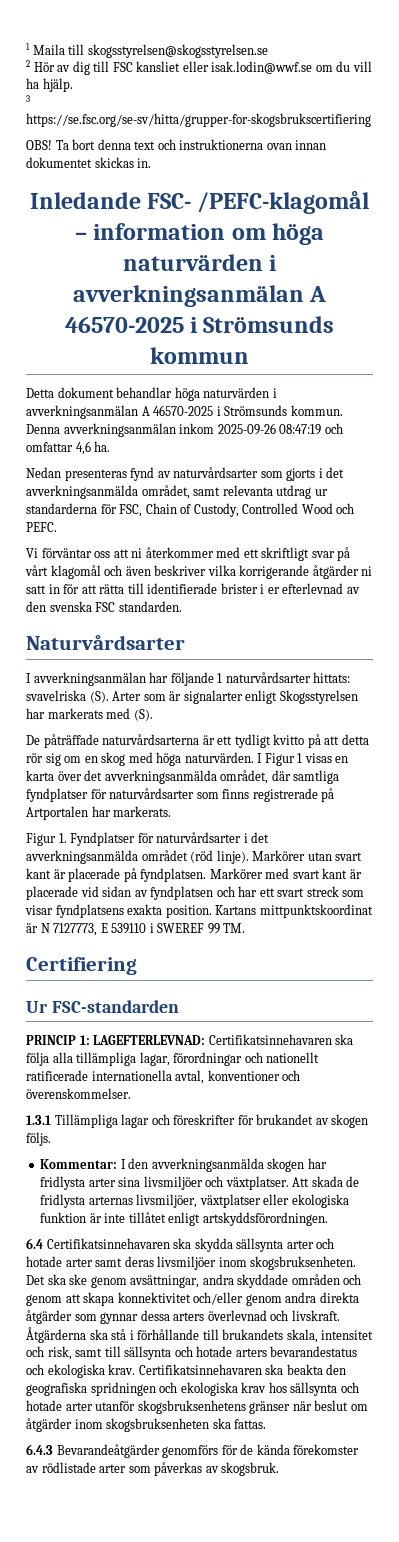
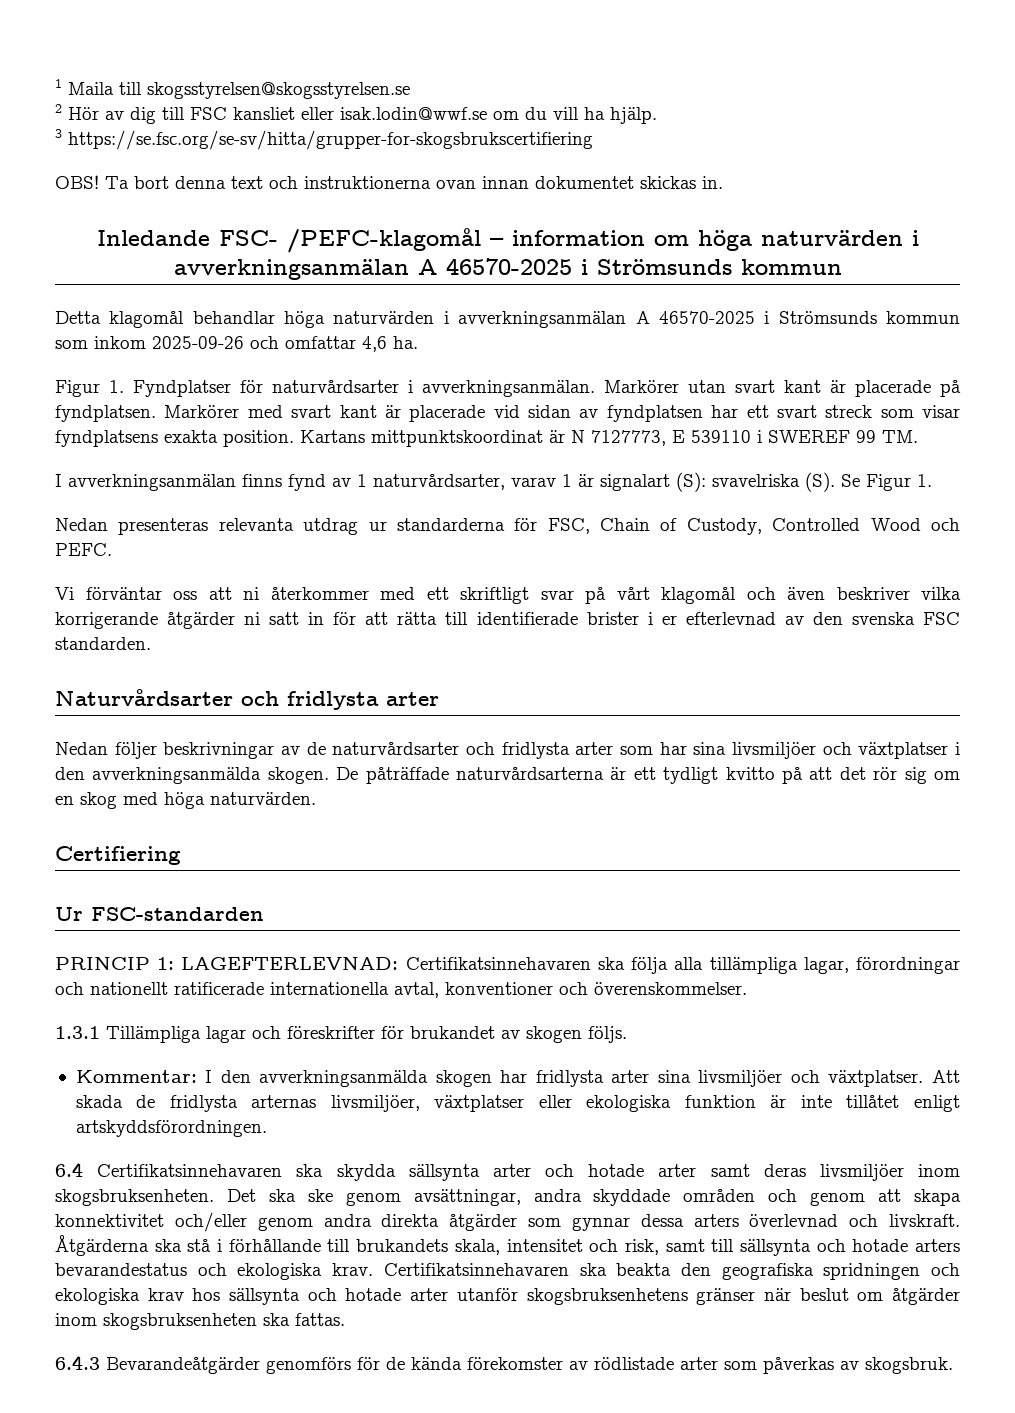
- Detta dokument behandlar höga naturvärden i avverkningsanmälan A 46570-2025 i Strömsunds kommun. Denna avverkningsanmälan inkom 2025-09-26 08:47:19 och omfattar 4,6 ha.
+ Detta klagomål behandlar höga naturvärden i avverkningsanmälan A 46570-2025 i Strömsunds kommun som inkom 2025-09-26 och omfattar 4,6 ha.
- Nedan presenteras fynd av naturvårdsarter som gjorts i det avverkningsanmälda området, samt relevanta utdrag ur standarderna för FSC, Chain of Custody, Controlled Wood och PEFC.
+ Figur 1. Fyndplatser för naturvårdsarter i avverkningsanmälan. Markörer utan svart kant är placerade på fyndplatsen. Markörer med svart kant är placerade vid sidan av fyndplatsen har ett svart streck som visar fyndplatsens exakta position. Kartans mittpunktskoordinat är N 7127773, E 539110 i SWEREF 99 TM.
+ I avverkningsanmälan finns fynd av 1 naturvårdsarter, varav 1 är signalart (S): svavelriska (S). Se Figur 1.
+ Nedan presenteras relevanta utdrag ur standarderna för FSC, Chain of Custody, Controlled Wood och PEFC.
- Naturvårdsarter
- I avverkningsanmälan har följande 1 naturvårdsarter hittats: svavelriska (S). Arter som är signalarter enligt Skogsstyrelsen har markerats med (S).
- De påträffade naturvårdsarterna är ett tydligt kvitto på att detta rör sig om en skog med höga naturvärden. I Figur 1 visas en karta över det avverkningsanmälda området, där samtliga fyndplatser för naturvårdsarter som finns registrerade på Artportalen har markerats.
- Figur 1. Fyndplatser för naturvårdsarter i det avverkningsanmälda området (röd linje). Markörer utan svart kant är placerade på fyndplatsen. Markörer med svart kant är placerade vid sidan av fyndplatsen och har ett svart streck som visar fyndplatsens exakta position. Kartans mittpunktskoordinat är N 7127773, E 539110 i SWEREF 99 TM.
+ Naturvårdsarter och fridlysta arter
+ Nedan följer beskrivningar av de naturvårdsarter och fridlysta arter som har sina livsmiljöer och växtplatser i den avverkningsanmälda skogen. De påträffade naturvårdsarterna är ett tydligt kvitto på att det rör sig om en skog med höga naturvärden.

